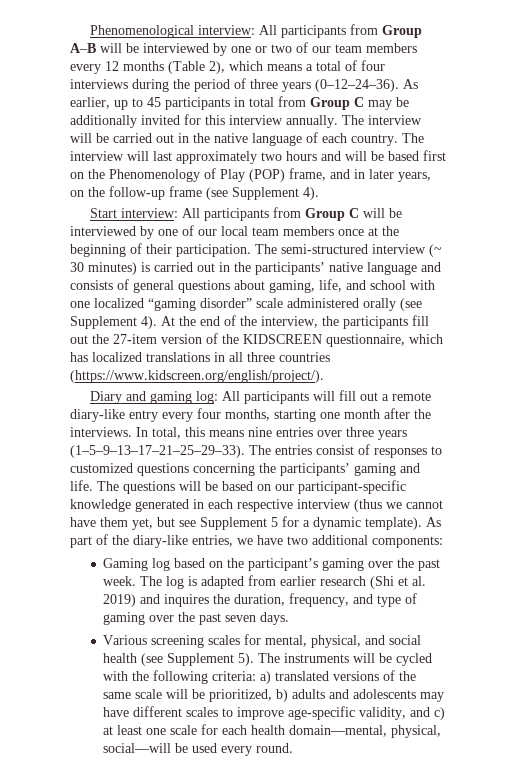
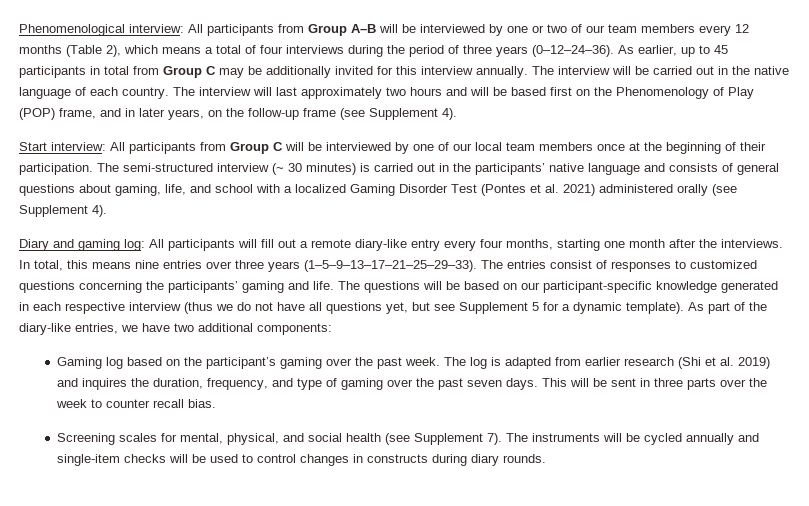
- The semi-structured interview (~ 30 minutes) is carried out in the participants’ native language and consists of general questions about gaming, life, and school with one localized “gaming disorder” scale administered orally (see Supplement 4). At the end of the interview, the participants fill out the 27-item version of the KIDSCREEN questionnaire, which has localized translations in all three countries (https://www.kidscreen.org/english/project/).
+ The semi-structured interview (~ 30 minutes) is carried out in the participants’ native language and consists of general questions about gaming, life, and school with a localized Gaming Disorder Test (Pontes et al. 2021) administered orally (see Supplement 4).
- The questions will be based on our participant-specific knowledge generated in each respective interview (thus we cannot have them yet, but see Supplement 5 for a dynamic template).
+ The questions will be based on our participant-specific knowledge generated in each respective interview (thus we do not have all questions yet, but see Supplement 5 for a dynamic template).
- The log is adapted from earlier research (Shi et al. 2019) and inquires the duration, frequency, and type of gaming over the past seven days.
- Various screening scales for mental, physical, and social health (see Supplement 5).
+ The log is adapted from earlier research (Shi et al. 2019) and inquires the duration, frequency, and type of gaming over the past seven days. This will be sent in three parts over the week to counter recall bias.
+ Screening scales for mental, physical, and social health (see Supplement 7).
- The instruments will be cycled with the following criteria: a) translated versions of the same scale will be prioritized, b) adults and adolescents may have different scales to improve age-specific validity, and c) at least one scale for each health domain—mental, physical, social—will be used every round.
+ The instruments will be cycled annually and single-item checks will be used to control changes in constructs during diary rounds.

